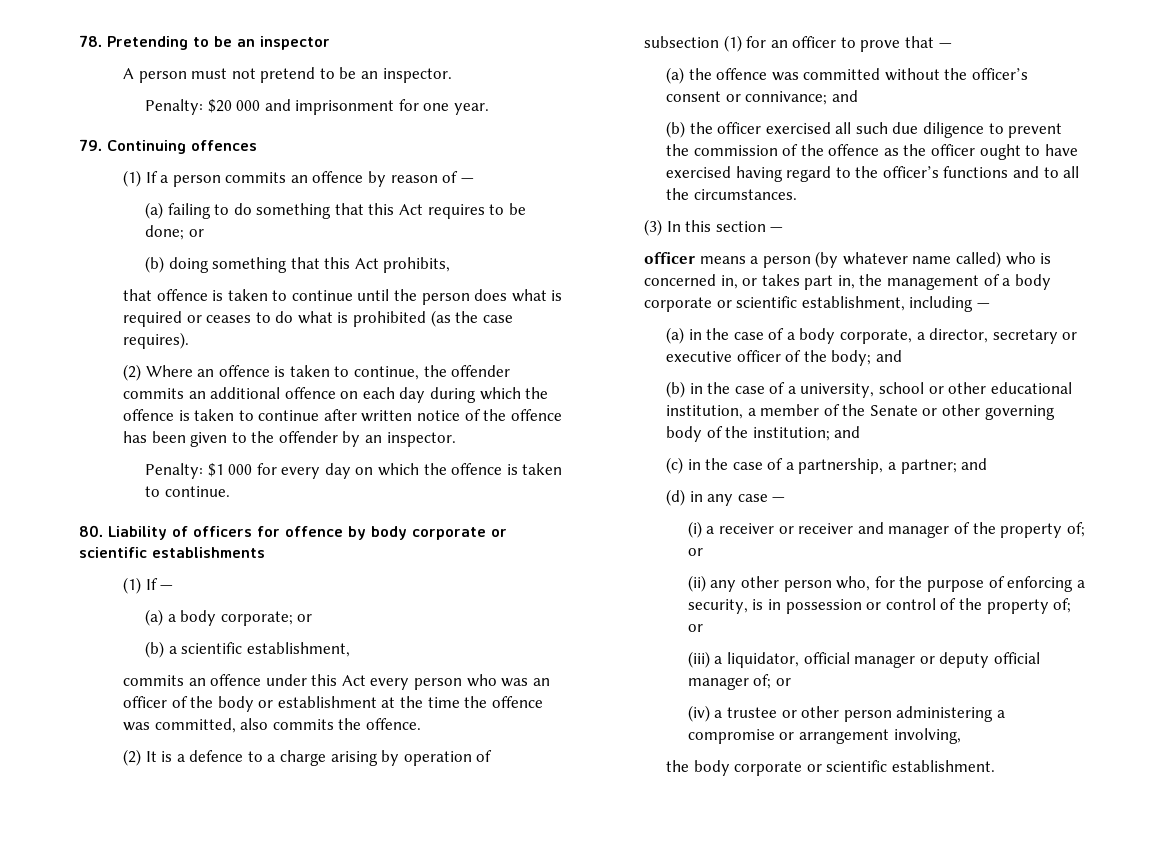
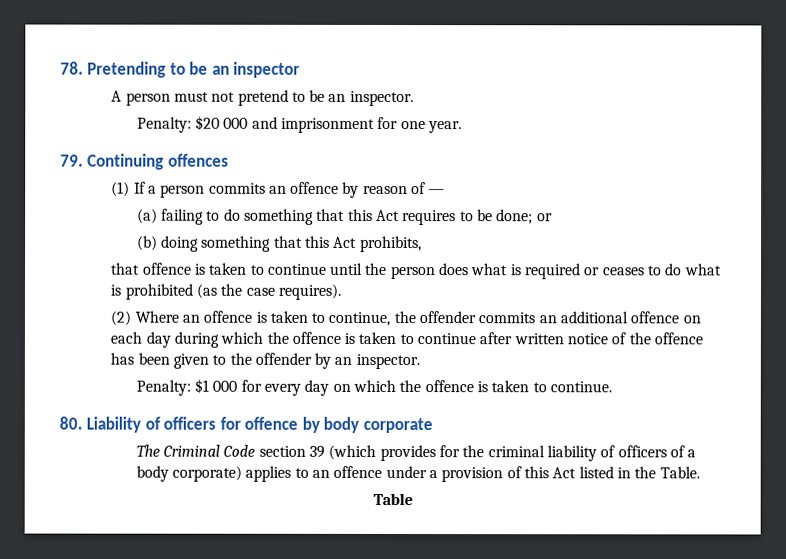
- 80. Liability of officers for offence by body corporate or scientific establishments
- (1) If —
- (a) a body corporate; or
- (b) a scientific establishment,
- commits an offence under this Act every person who was an officer of the body or establishment at the time the offence was committed, also commits the offence.
- (2) It is a defence to a charge arising by operation of subsection (1) for an officer to prove that —
- (a) the offence was committed without the officer’s consent or connivance; and
- (b) the officer exercised all such due diligence to prevent the commission of the offence as the officer ought to have exercised having regard to the officer’s functions and to all the circumstances.
- (3) In this section —
- officer means a person (by whatever name called) who is concerned in, or takes part in, the management of a body corporate or scientific establishment, including —
- (a) in the case of a body corporate, a director, secretary or executive officer of the body; and
- (b) in the case of a university, school or other educational institution, a member of the Senate or other governing body of the institution; and
- (c) in the case of a partnership, a partner; and
- (d) in any case —
- (i) a receiver or receiver and manager of the property of; or
- (ii) any other person who, for the purpose of enforcing a security, is in possession or control of the property of; or
- (iii) a liquidator, official manager or deputy official manager of; or
- (iv) a trustee or other person administering a compromise or arrangement involving,
- the body corporate or scientific establishment.
+ 80. Liability of officers for offence by body corporate
+ The Criminal Code section 39 (which provides for the criminal liability of officers of a body corporate) applies to an offence under a provision of this Act listed in the Table.
+ Table

